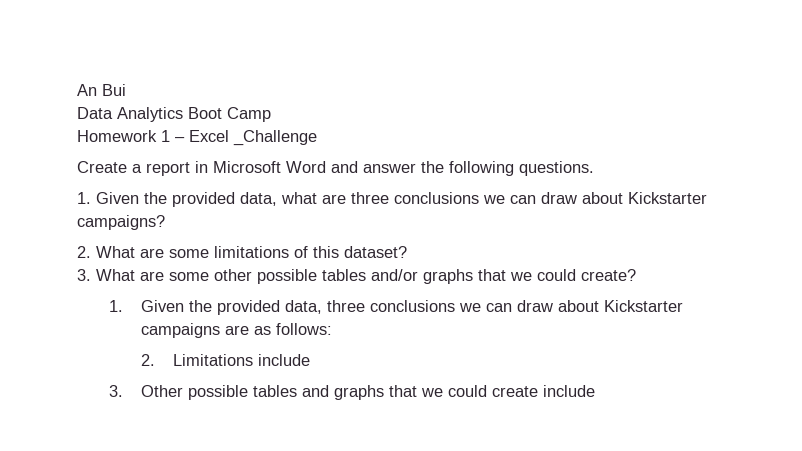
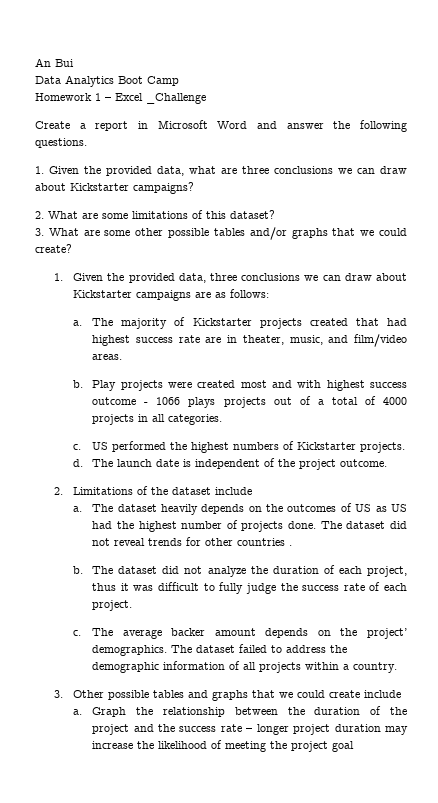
- 2. Limitations include
+ a. The majority of Kickstarter projects created that had highest success rate are in theater, music, and film/video areas.
+ b. Play projects were created most and with highest success outcome - 1066 plays projects out of a total of 4000 projects in all categories.
+ c. US performed the highest numbers of Kickstarter projects.
+ d. The launch date is independent of the project outcome.
+ 2. Limitations of the dataset include
+ a. The dataset heavily depends on the outcomes of US as US had the highest number of projects done. The dataset did not reveal trends for other countries .
+ b. The dataset did not analyze the duration of each project, thus it was difficult to fully judge the success rate of each project.
+ c. The average backer amount depends on the project’ demographics. The dataset failed to address the demographic information of all projects within a country.
+ a. Graph the relationship between the duration of the project and the success rate – longer project duration may increase the likelihood of meeting the project goal

